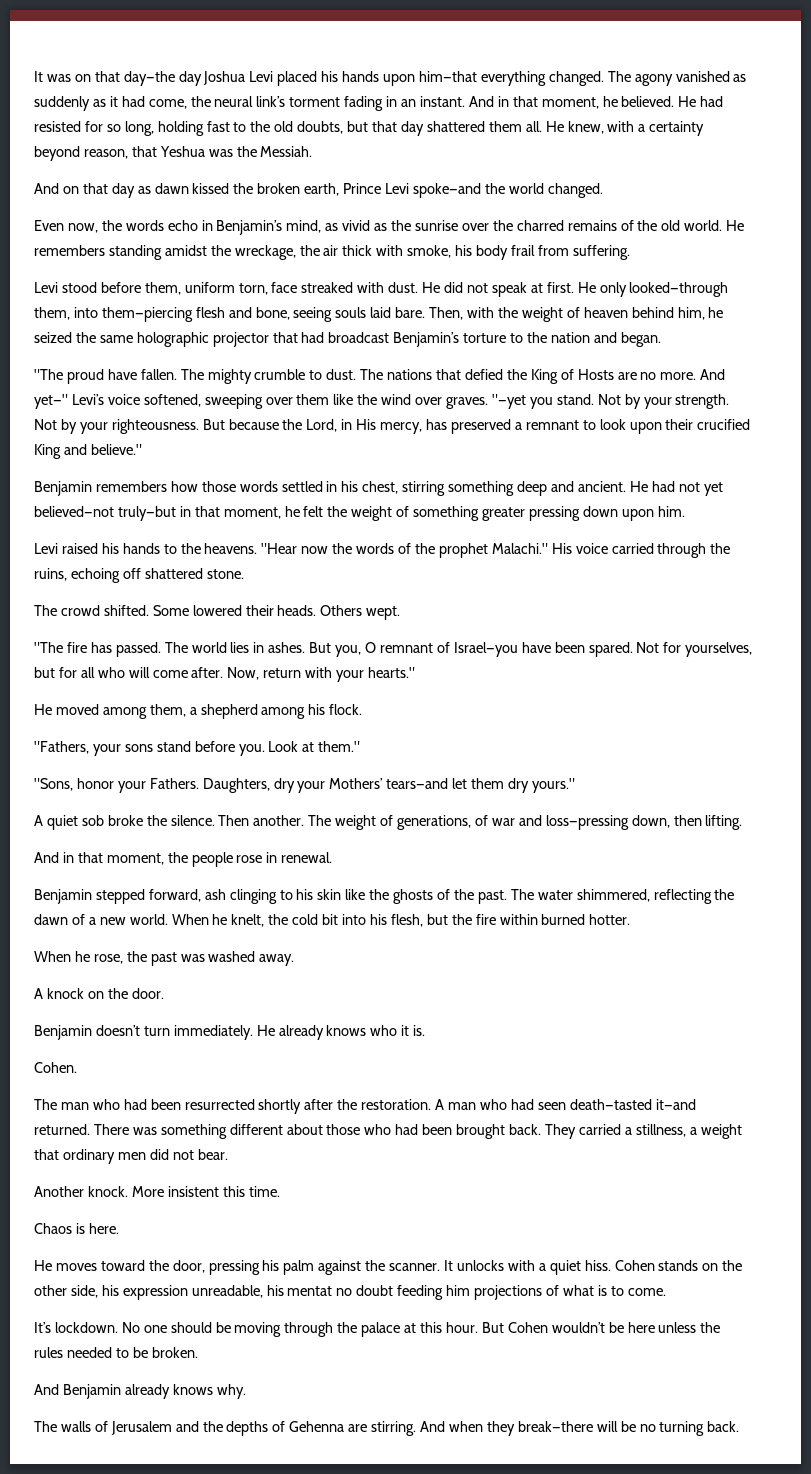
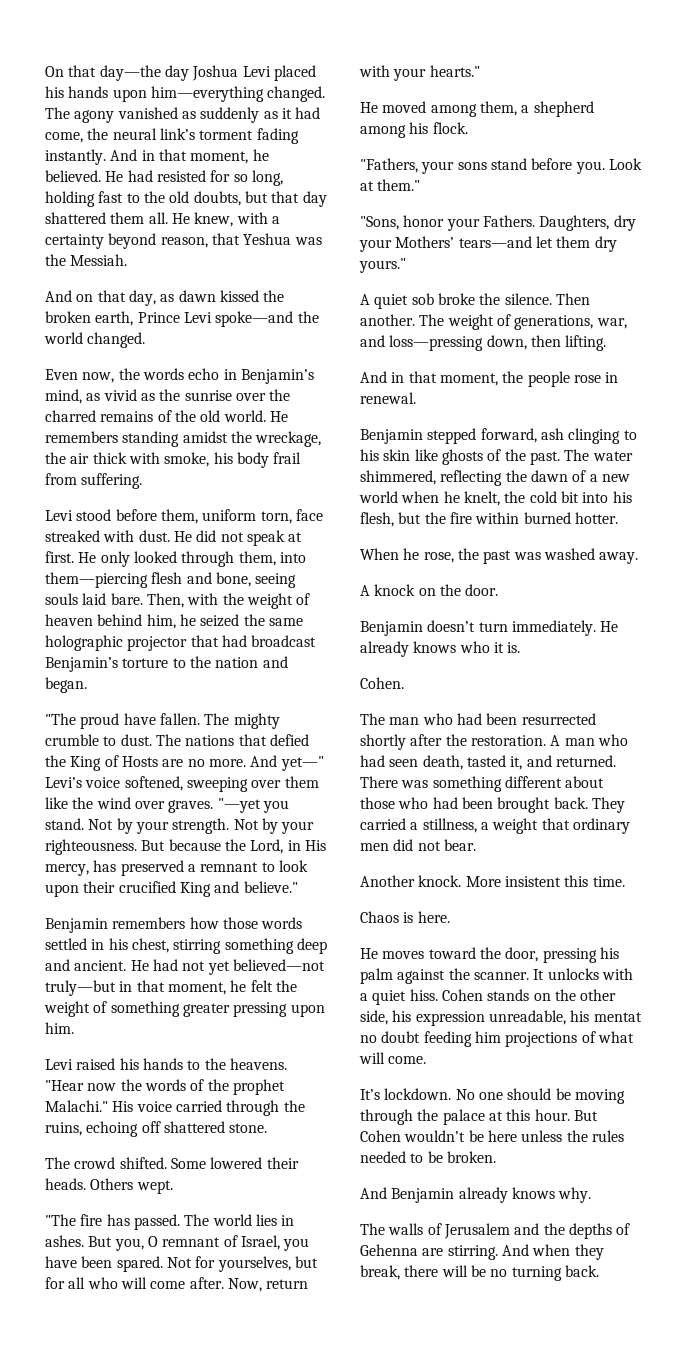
- It was on that day—the day Joshua Levi placed his hands upon him—that everything changed.
+ On that day—the day Joshua Levi placed his hands upon him—everything changed.
- The agony vanished as suddenly as it had come, the neural link’s torment fading in an instant.
+ The agony vanished as suddenly as it had come, the neural link’s torment fading instantly.
- And on that day as dawn kissed the broken earth, Prince Levi spoke—and the world changed.
+ And on that day, as dawn kissed the broken earth, Prince Levi spoke—and the world changed.
- He only looked—through them, into them—piercing flesh and bone, seeing souls laid bare.
+ He only looked through them, into them—piercing flesh and bone, seeing souls laid bare.
- He had not yet believed—not truly—but in that moment, he felt the weight of something greater pressing down upon him.
+ He had not yet believed—not truly—but in that moment, he felt the weight of something greater pressing upon him.
- But you, O remnant of Israel—you have been spared.
+ But you, O remnant of Israel, you have been spared.
- The weight of generations, of war and loss—pressing down, then lifting.
+ The weight of generations, war, and loss—pressing down, then lifting.
- Benjamin stepped forward, ash clinging to his skin like the ghosts of the past.
+ Benjamin stepped forward, ash clinging to his skin like ghosts of the past.
- The water shimmered, reflecting the dawn of a new world. When he knelt, the cold bit into his flesh, but the fire within burned hotter.
+ The water shimmered, reflecting the dawn of a new world when he knelt, the cold bit into his flesh, but the fire within burned hotter.
- A man who had seen death—tasted it—and returned.
+ A man who had seen death, tasted it, and returned.
- Cohen stands on the other side, his expression unreadable, his mentat no doubt feeding him projections of what is to come.
+ Cohen stands on the other side, his expression unreadable, his mentat no doubt feeding him projections of what will come.
- And when they break—there will be no turning back.
+ And when they break, there will be no turning back.

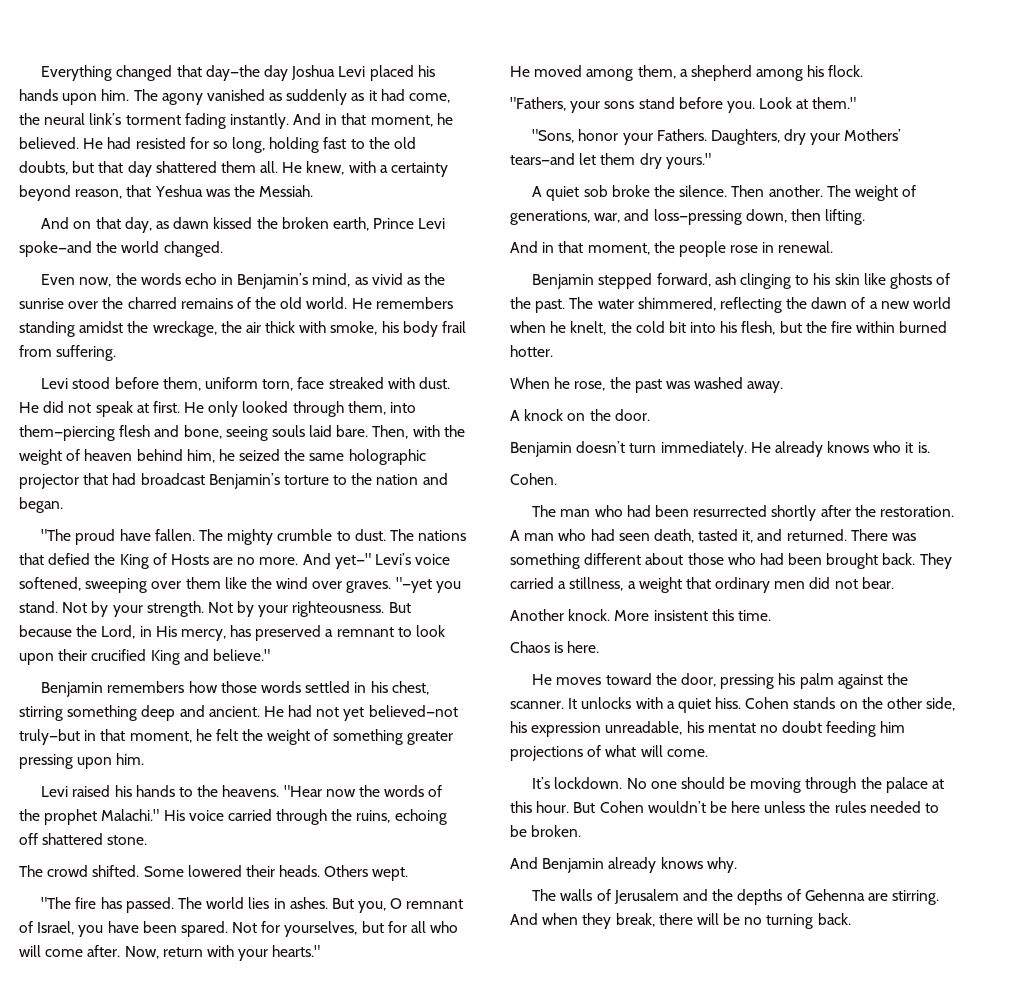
- On that day—the day Joshua Levi placed his hands upon him—everything changed.
+ Everything changed that day—the day Joshua Levi placed his hands upon him.

